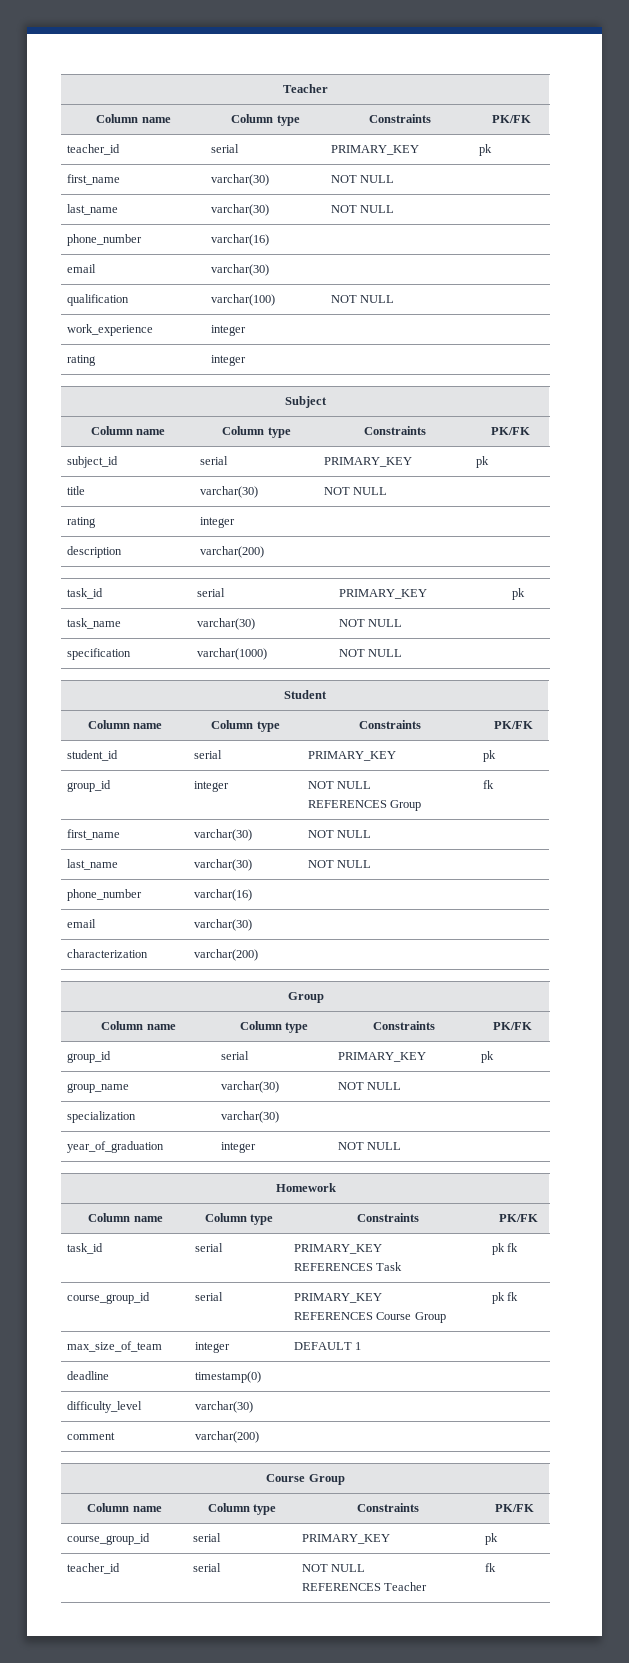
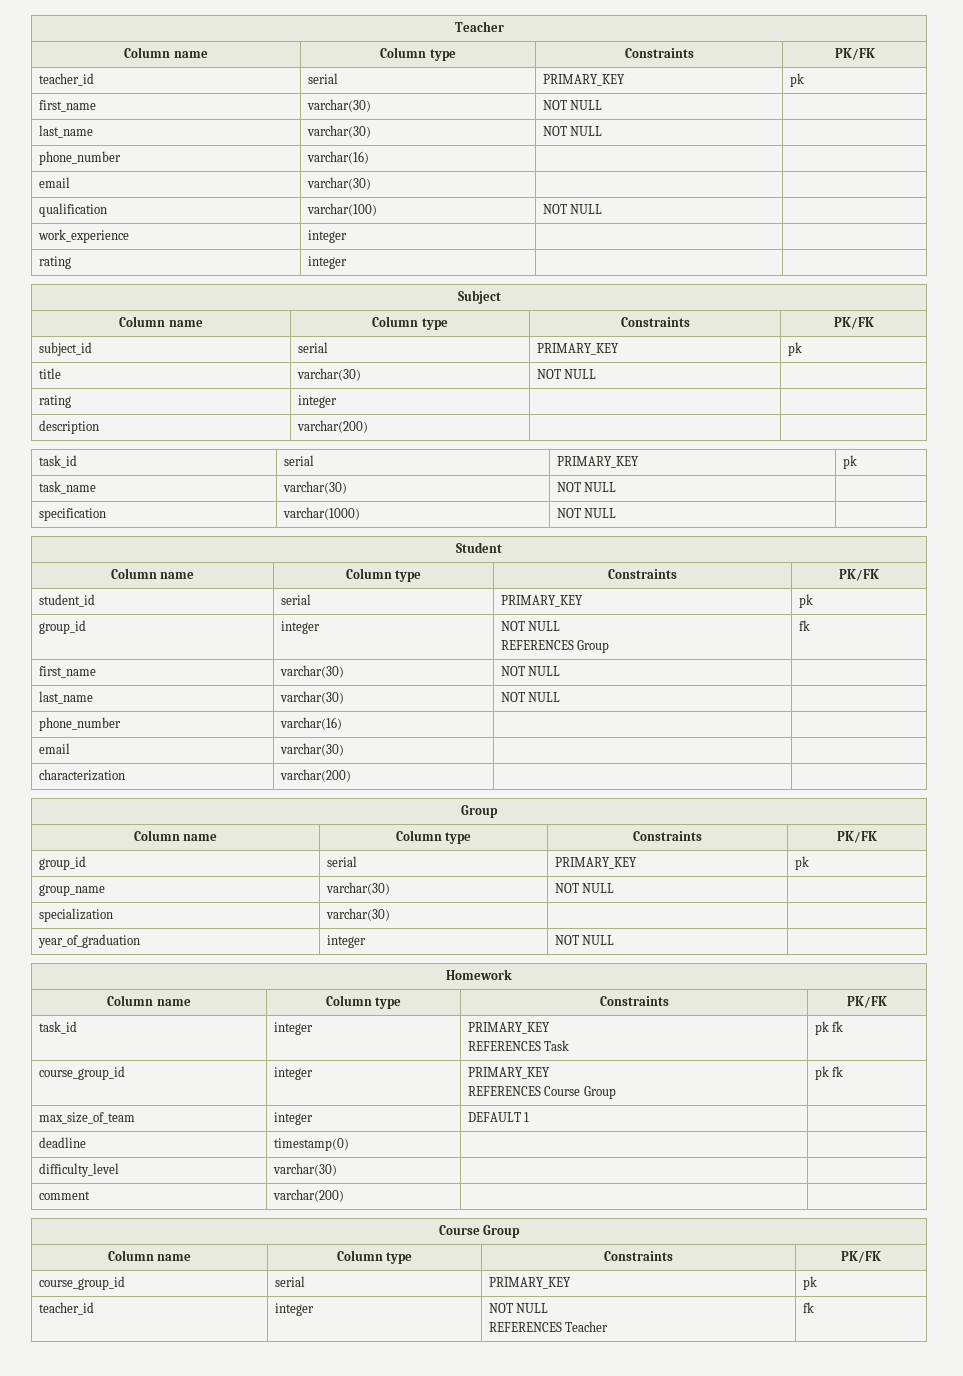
  Homework
  Column name | Column type | Constraints | PK/FK
- task_id | serial | PRIMARY_KEY
+ task_id | integer | PRIMARY_KEY
  REFERENCES Task | pk fk
- course_group_id | serial | PRIMARY_KEY
+ course_group_id | integer | PRIMARY_KEY
- teacher_id | serial | NOT NULL
+ teacher_id | integer | NOT NULL

